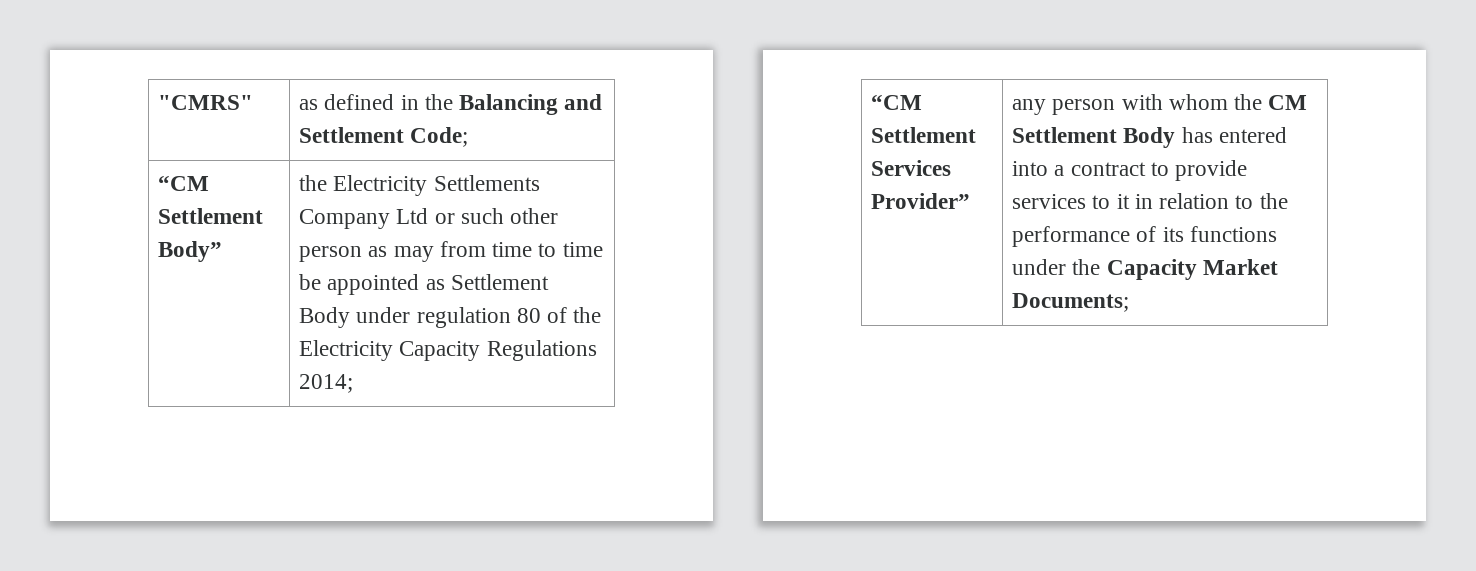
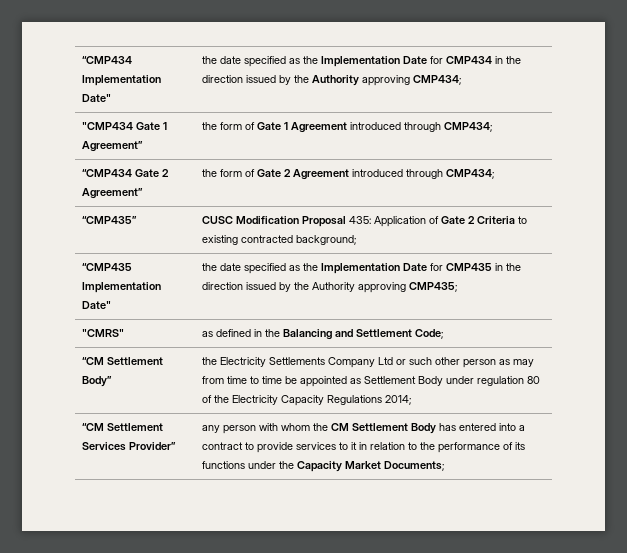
+ “CMP434 Implementation Date" | the date specified as the Implementation Date for CMP434 in the direction issued by the Authority approving CMP434;
+ "CMP434 Gate 1 Agreement” | the form of Gate 1 Agreement introduced through CMP434;
+ “CMP434 Gate 2 Agreement” | the form of Gate 2 Agreement introduced through CMP434;
+ “CMP435” | CUSC Modification Proposal 435: Application of Gate 2 Criteria to existing contracted background;
+ “CMP435 Implementation Date" | the date specified as the Implementation Date for CMP435 in the direction issued by the Authority approving CMP435;

